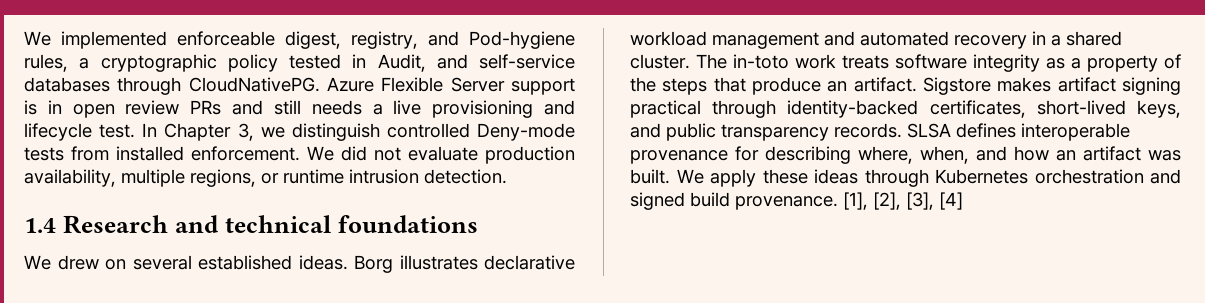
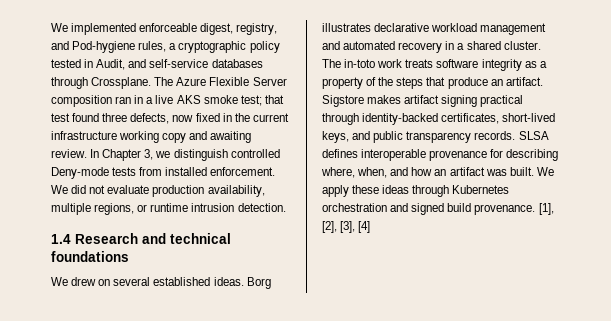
- We implemented enforceable digest, registry, and Pod-hygiene rules, a cryptographic policy tested in Audit, and self-service databases through CloudNativePG. Azure Flexible Server support is in open review PRs and still needs a live provisioning and lifecycle test.
+ We implemented enforceable digest, registry, and Pod-hygiene rules, a cryptographic policy tested in Audit, and self-service databases through Crossplane. The Azure Flexible Server composition ran in a live AKS smoke test; that test found three defects, now fixed in the current infrastructure working copy and awaiting review.

